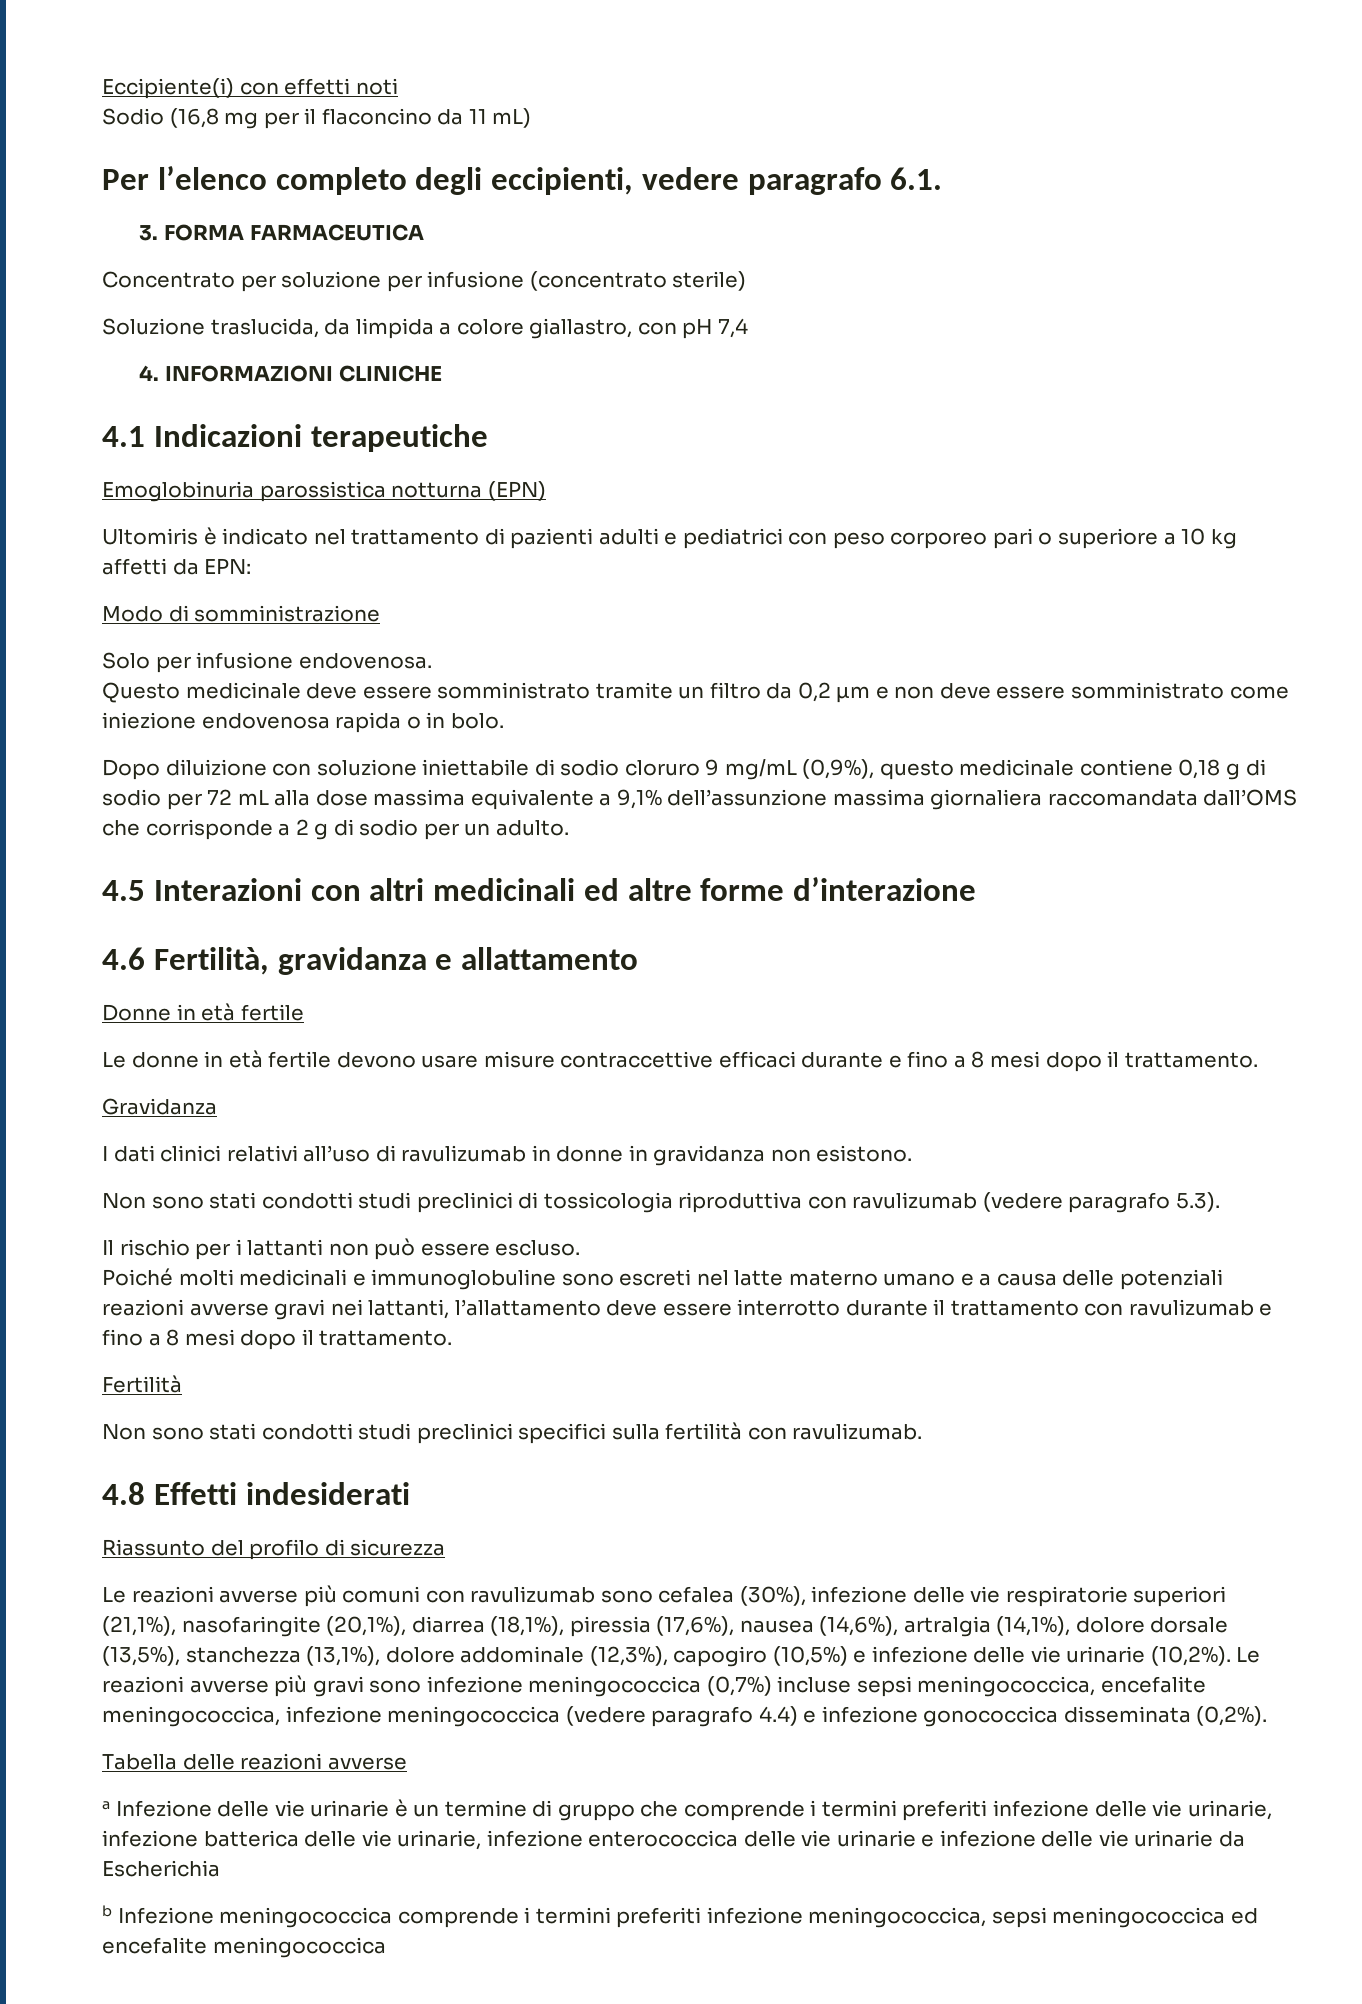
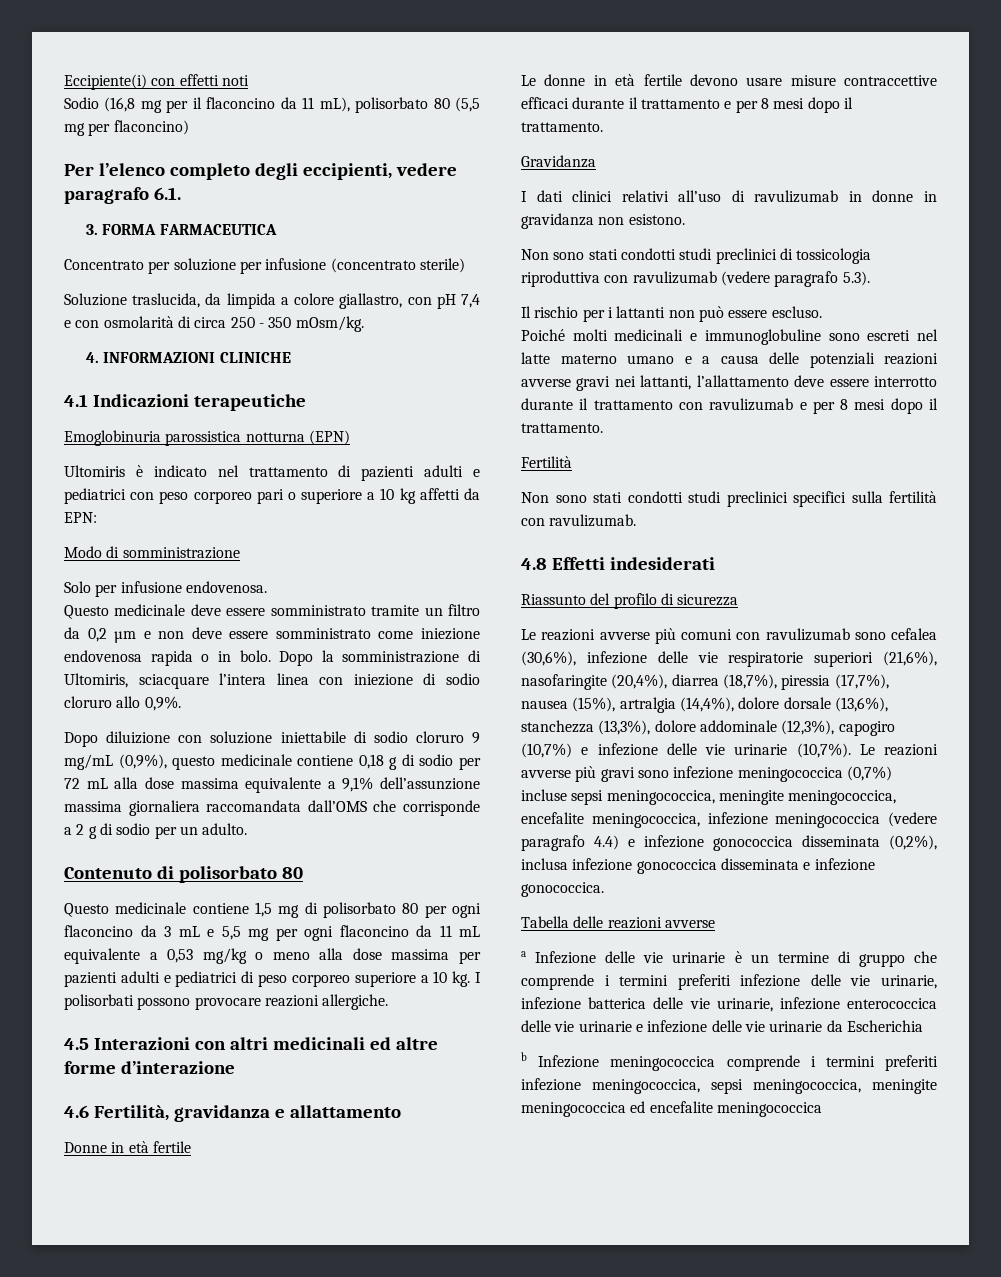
- Sodio (16,8 mg per il flaconcino da 11 mL)
+ Sodio (16,8 mg per il flaconcino da 11 mL), polisorbato 80 (5,5 mg per flaconcino)
- Soluzione traslucida, da limpida a colore giallastro, con pH 7,4
+ Soluzione traslucida, da limpida a colore giallastro, con pH 7,4 e con osmolarità di circa 250 - 350 mOsm/kg.
+ Dopo la somministrazione di Ultomiris, sciacquare l’intera linea con iniezione di sodio cloruro allo 0,9%.
+ Contenuto di polisorbato 80
+ Questo medicinale contiene 1,5 mg di polisorbato 80 per ogni flaconcino da 3 mL e 5,5 mg per ogni flaconcino da 11 mL equivalente a 0,53 mg/kg o meno alla dose massima per pazienti adulti e pediatrici di peso corporeo superiore a 10 kg. I polisorbati possono provocare reazioni allergiche.
- Le donne in età fertile devono usare misure contraccettive efficaci durante e fino a 8 mesi dopo il trattamento.
+ Le donne in età fertile devono usare misure contraccettive efficaci durante il trattamento e per 8 mesi dopo il trattamento.
- Poiché molti medicinali e immunoglobuline sono escreti nel latte materno umano e a causa delle potenziali reazioni avverse gravi nei lattanti, l’allattamento deve essere interrotto durante il trattamento con ravulizumab e fino a 8 mesi dopo il trattamento.
+ Poiché molti medicinali e immunoglobuline sono escreti nel latte materno umano e a causa delle potenziali reazioni avverse gravi nei lattanti, l’allattamento deve essere interrotto durante il trattamento con ravulizumab e per 8 mesi dopo il trattamento.
- Le reazioni avverse più comuni con ravulizumab sono cefalea (30%), infezione delle vie respiratorie superiori (21,1%), nasofaringite (20,1%), diarrea (18,1%), piressia (17,6%), nausea (14,6%), artralgia (14,1%), dolore dorsale (13,5%), stanchezza (13,1%), dolore addominale (12,3%), capogiro (10,5%) e infezione delle vie urinarie (10,2%).
+ Le reazioni avverse più comuni con ravulizumab sono cefalea (30,6%), infezione delle vie respiratorie superiori (21,6%), nasofaringite (20,4%), diarrea (18,7%), piressia (17,7%), nausea (15%), artralgia (14,4%), dolore dorsale (13,6%), stanchezza (13,3%), dolore addominale (12,3%), capogiro (10,7%) e infezione delle vie urinarie (10,7%).
- Le reazioni avverse più gravi sono infezione meningococcica (0,7%) incluse sepsi meningococcica, encefalite meningococcica, infezione meningococcica (vedere paragrafo 4.4) e infezione gonococcica disseminata (0,2%).
+ Le reazioni avverse più gravi sono infezione meningococcica (0,7%) incluse sepsi meningococcica, meningite meningococcica, encefalite meningococcica, infezione meningococcica (vedere paragrafo 4.4) e infezione gonococcica disseminata (0,2%), inclusa infezione gonococcica disseminata e infezione gonococcica.
- b Infezione meningococcica comprende i termini preferiti infezione meningococcica, sepsi meningococcica ed encefalite meningococcica
+ b Infezione meningococcica comprende i termini preferiti infezione meningococcica, sepsi meningococcica, meningite meningococcica ed encefalite meningococcica

